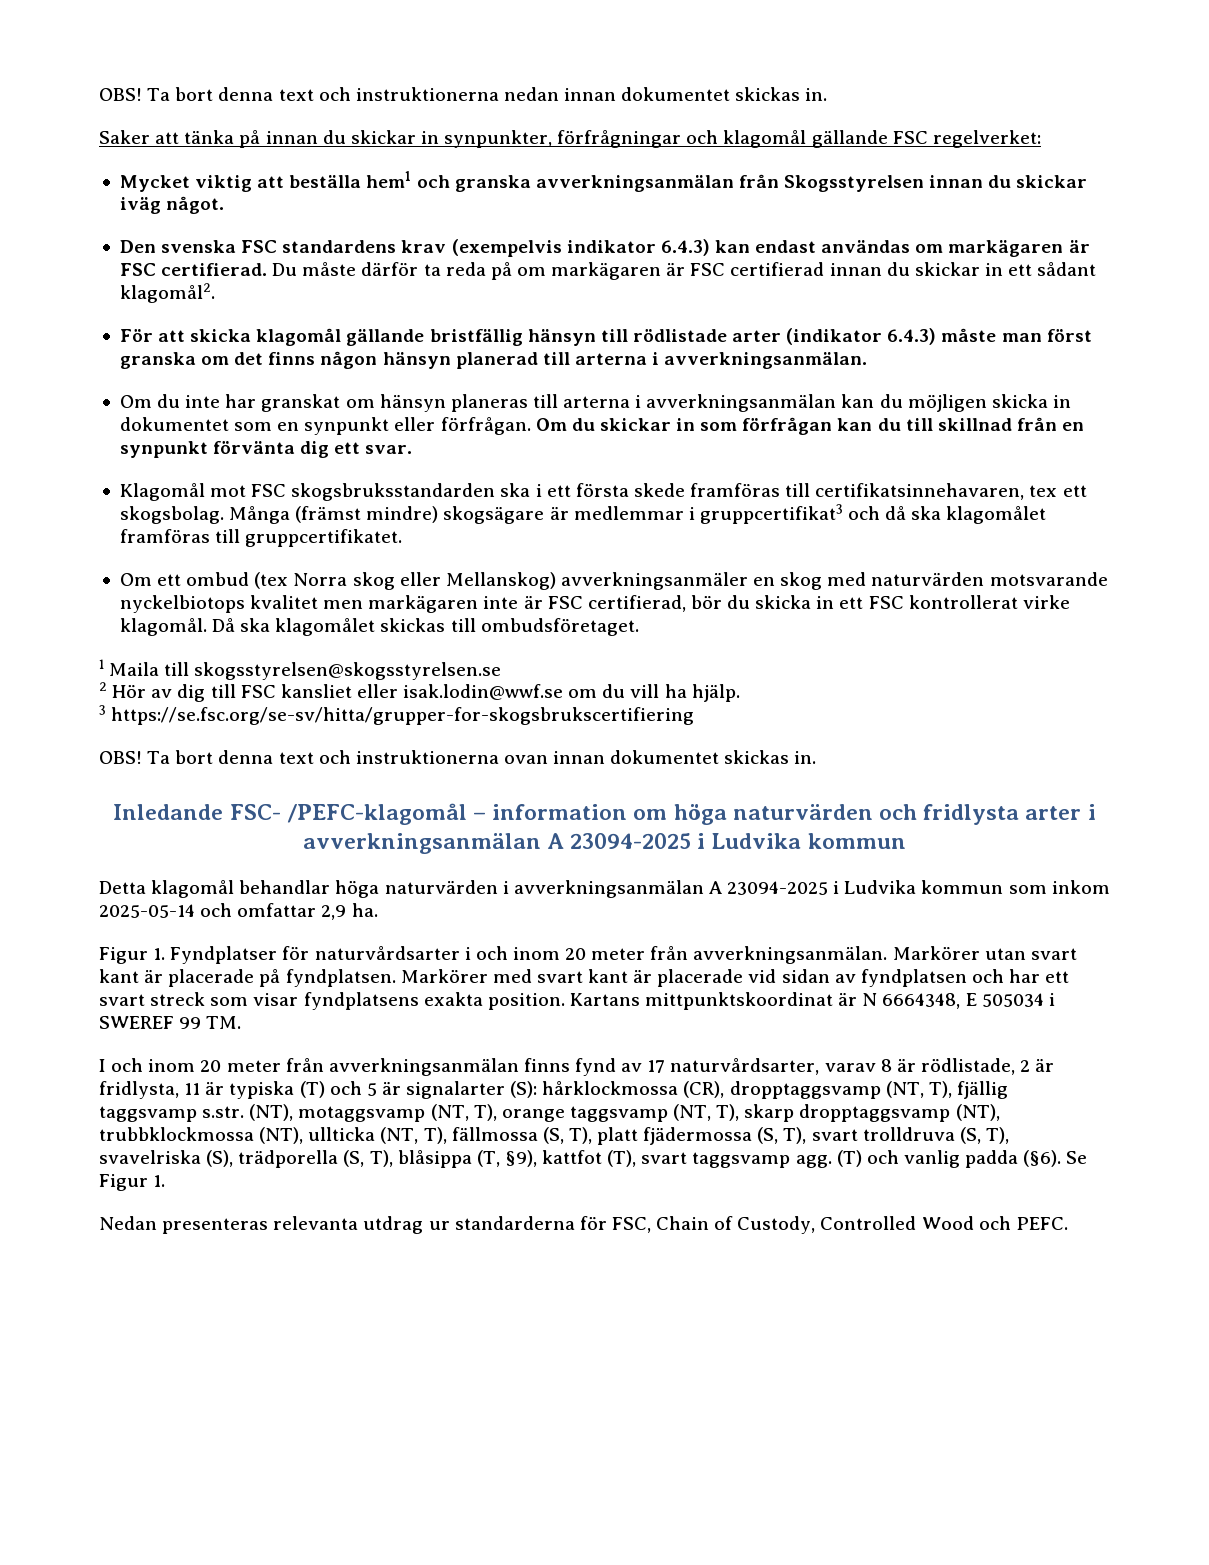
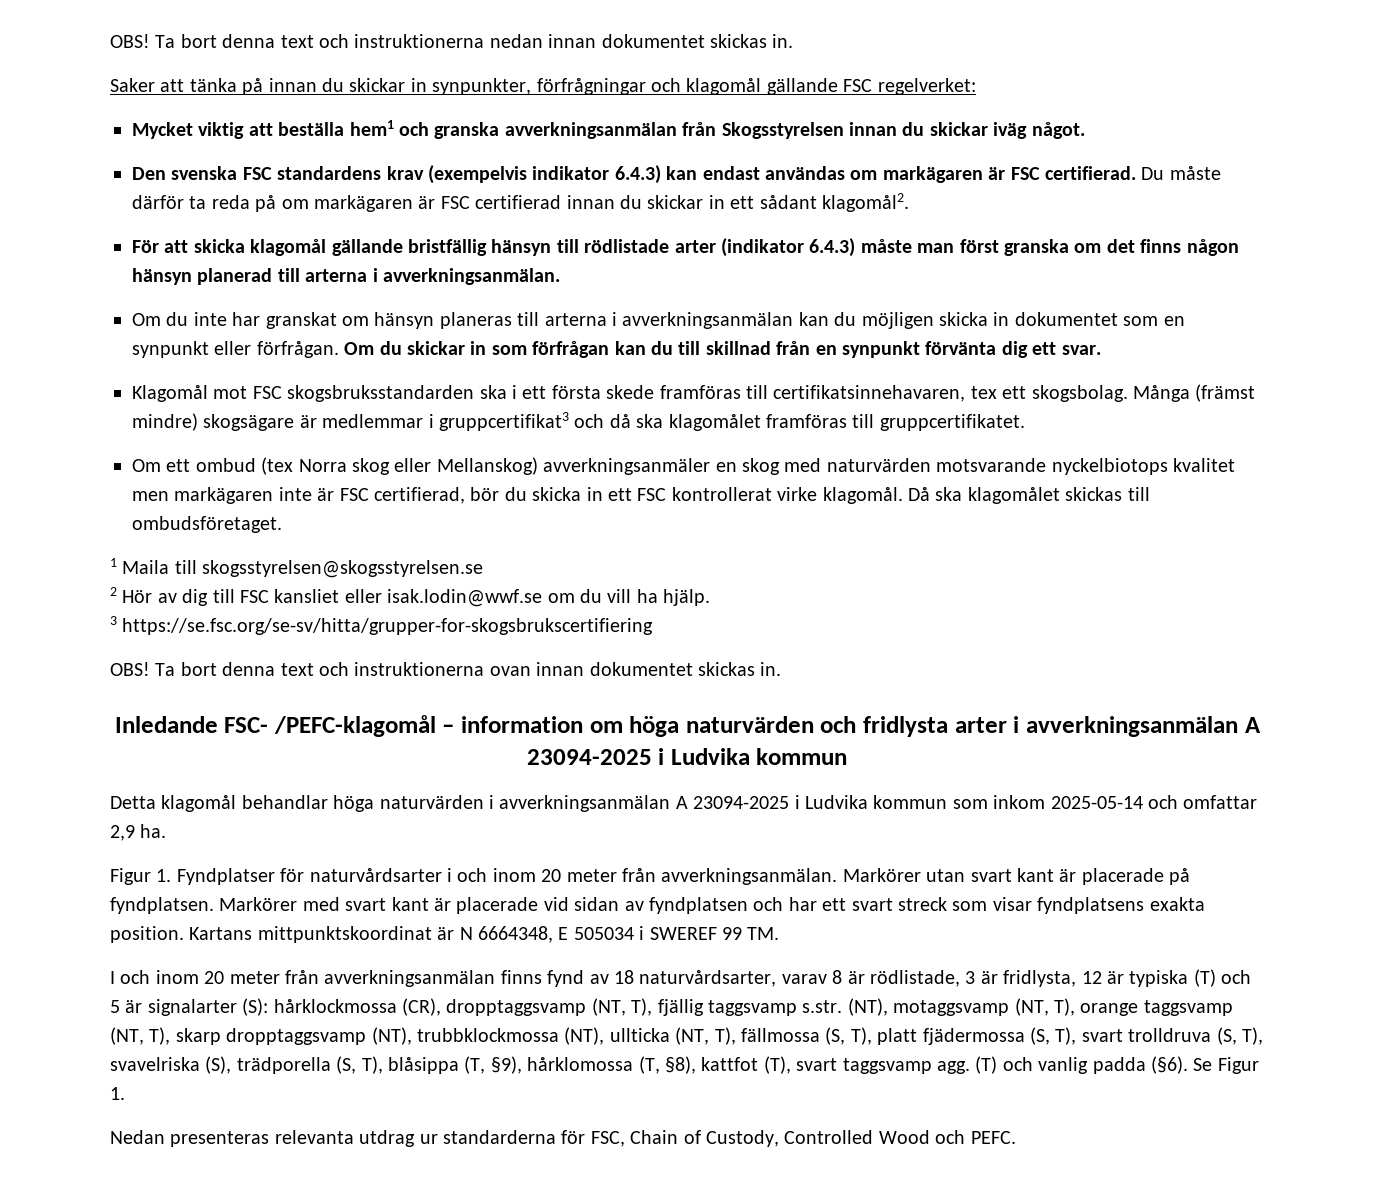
- I och inom 20 meter från avverkningsanmälan finns fynd av 17 naturvårdsarter, varav 8 är rödlistade, 2 är fridlysta, 11 är typiska (T) och 5 är signalarter (S):
+ I och inom 20 meter från avverkningsanmälan finns fynd av 18 naturvårdsarter, varav 8 är rödlistade, 3 är fridlysta, 12 är typiska (T) och 5 är signalarter (S):
- hårklockmossa (CR), dropptaggsvamp (NT, T), fjällig taggsvamp s.str. (NT), motaggsvamp (NT, T), orange taggsvamp (NT, T), skarp dropptaggsvamp (NT), trubbklockmossa (NT), ullticka (NT, T), fällmossa (S, T), platt fjädermossa (S, T), svart trolldruva (S, T), svavelriska (S), trädporella (S, T), blåsippa (T, §9), kattfot (T), svart taggsvamp agg.
+ hårklockmossa (CR), dropptaggsvamp (NT, T), fjällig taggsvamp s.str. (NT), motaggsvamp (NT, T), orange taggsvamp (NT, T), skarp dropptaggsvamp (NT), trubbklockmossa (NT), ullticka (NT, T), fällmossa (S, T), platt fjädermossa (S, T), svart trolldruva (S, T), svavelriska (S), trädporella (S, T), blåsippa (T, §9), hårklomossa (T, §8), kattfot (T), svart taggsvamp agg.

